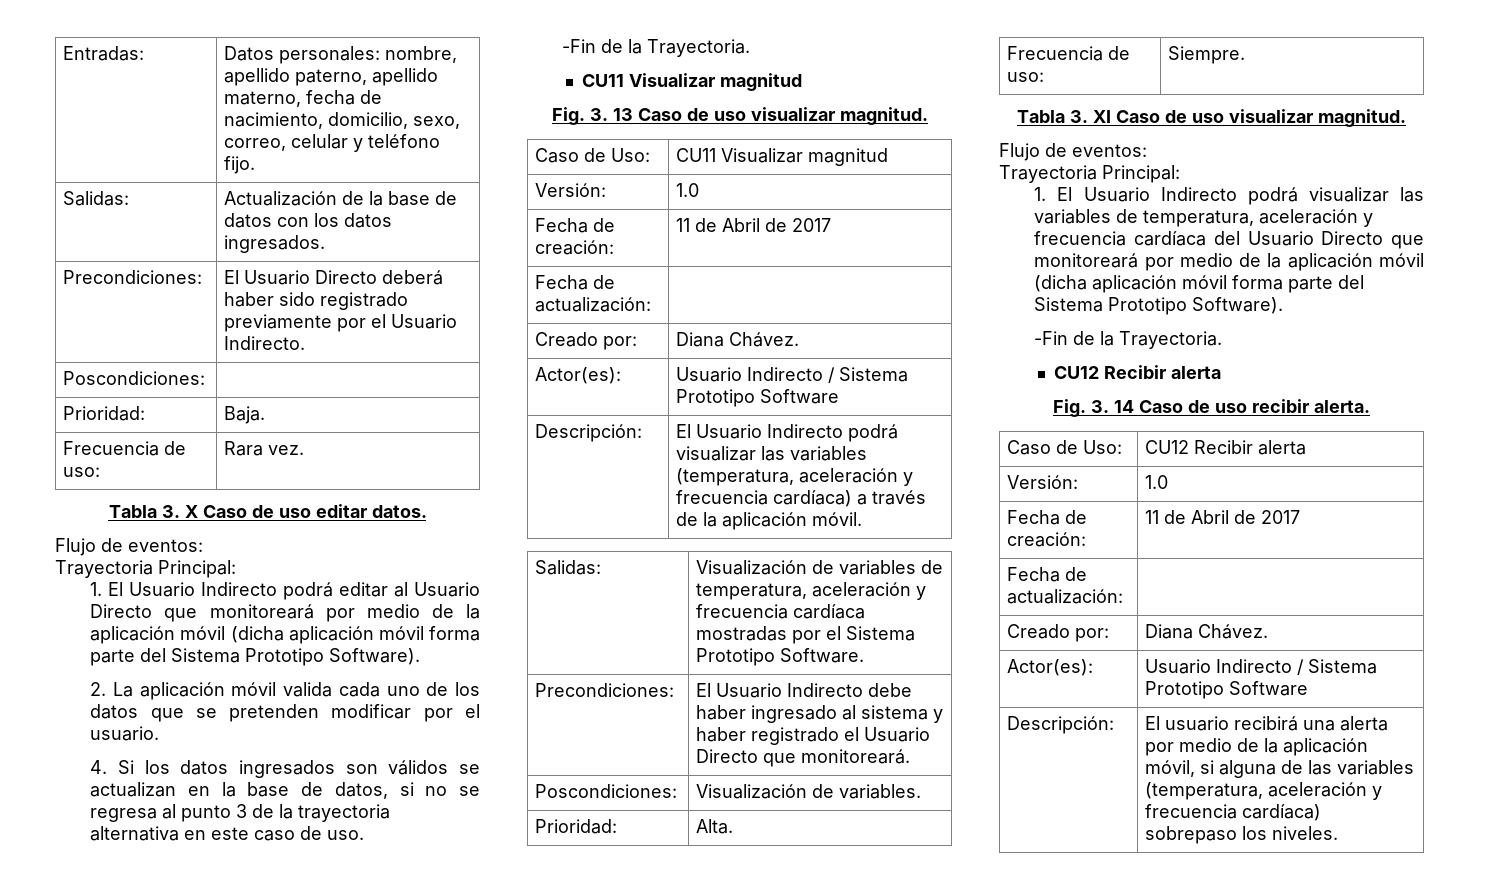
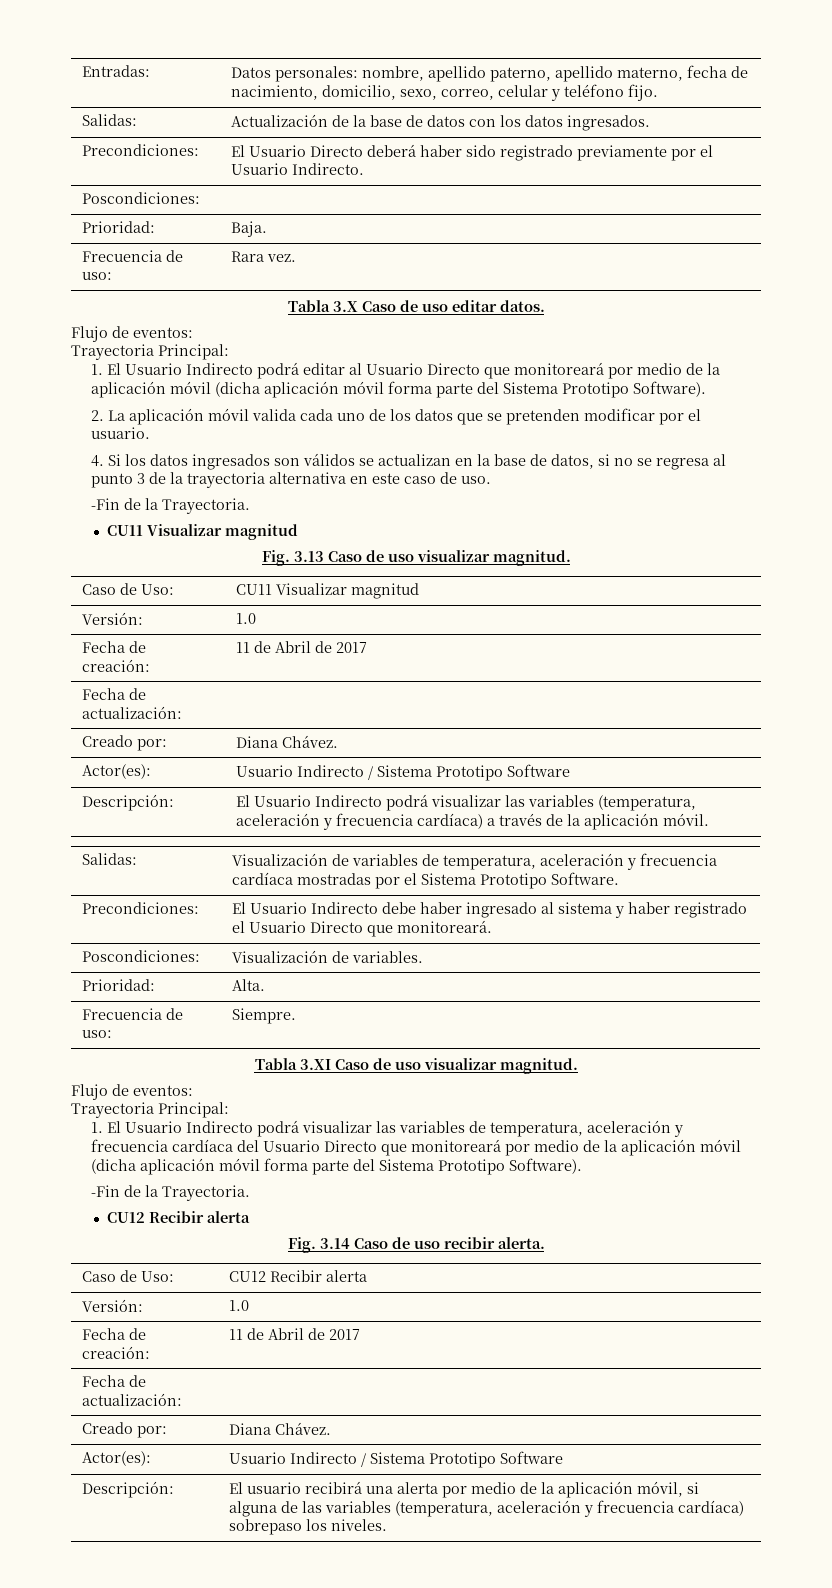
- Tabla 3. X Caso de uso editar datos.
+ Tabla 3.X Caso de uso editar datos.
- Fig. 3. 13 Caso de uso visualizar magnitud.
+ Fig. 3.13 Caso de uso visualizar magnitud.
- Tabla 3. XI Caso de uso visualizar magnitud.
+ Tabla 3.XI Caso de uso visualizar magnitud.
- Fig. 3. 14 Caso de uso recibir alerta.
+ Fig. 3.14 Caso de uso recibir alerta.

